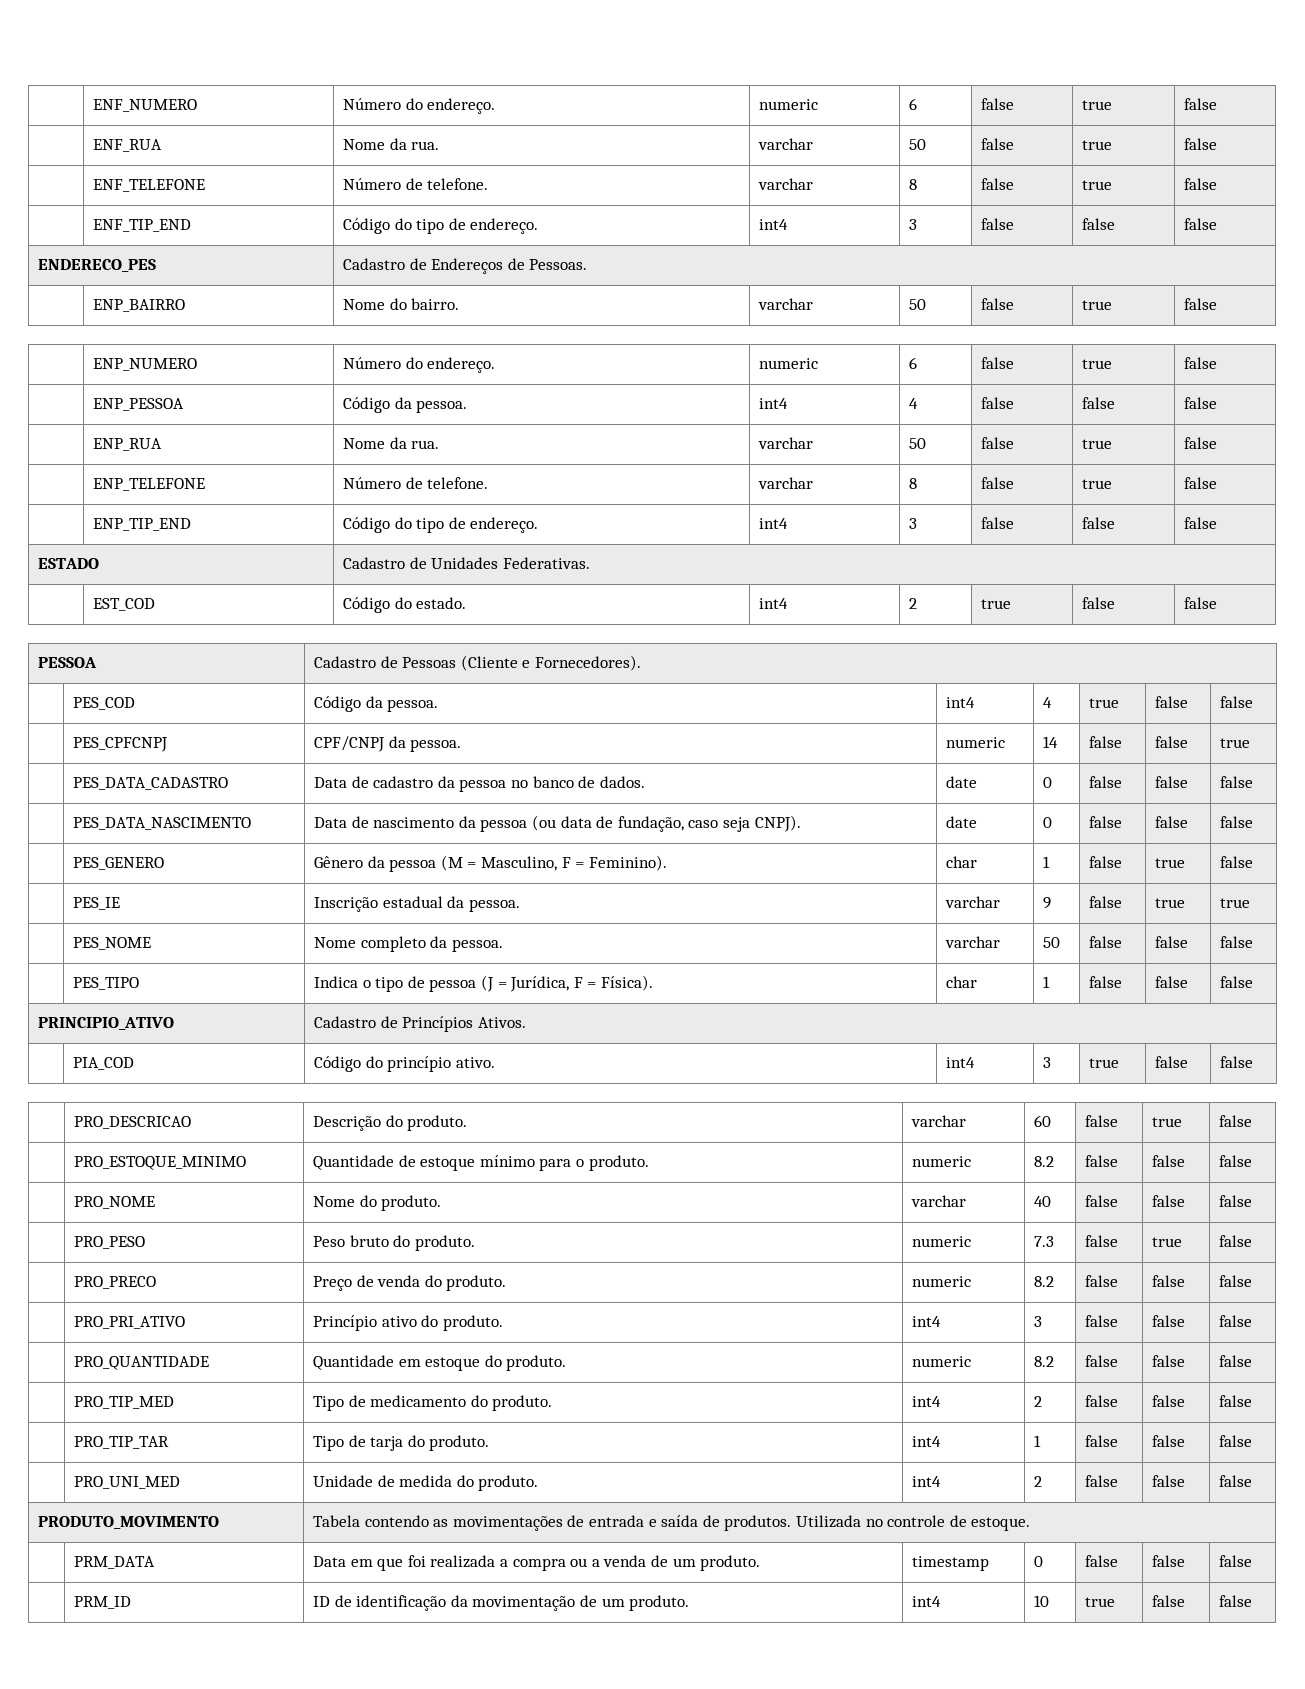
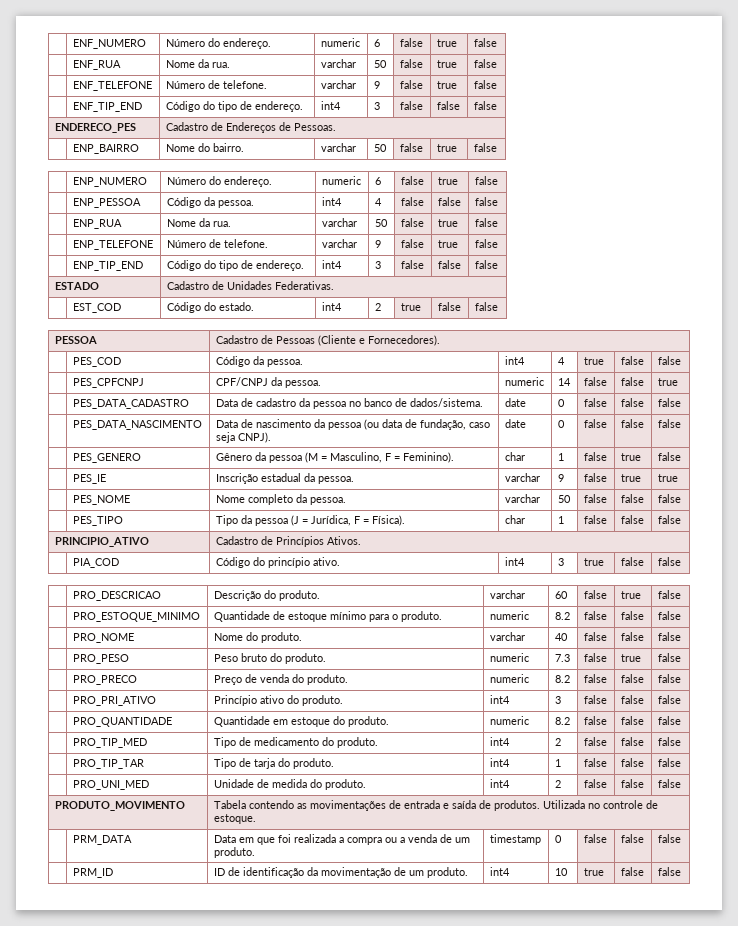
- | ENF_TELEFONE | Número de telefone. | varchar | 8 | false | true | false
+ | ENF_TELEFONE | Número de telefone. | varchar | 9 | false | true | false
- | ENP_TELEFONE | Número de telefone. | varchar | 8 | false | true | false
+ | ENP_TELEFONE | Número de telefone. | varchar | 9 | false | true | false
- | PES_DATA_CADASTRO | Data de cadastro da pessoa no banco de dados. | date | 0 | false | false | false
+ | PES_DATA_CADASTRO | Data de cadastro da pessoa no banco de dados/sistema. | date | 0 | false | false | false
- | PES_TIPO | Indica o tipo de pessoa (J = Jurídica, F = Física). | char | 1 | false | false | false
+ | PES_TIPO | Tipo da pessoa (J = Jurídica, F = Física). | char | 1 | false | false | false

